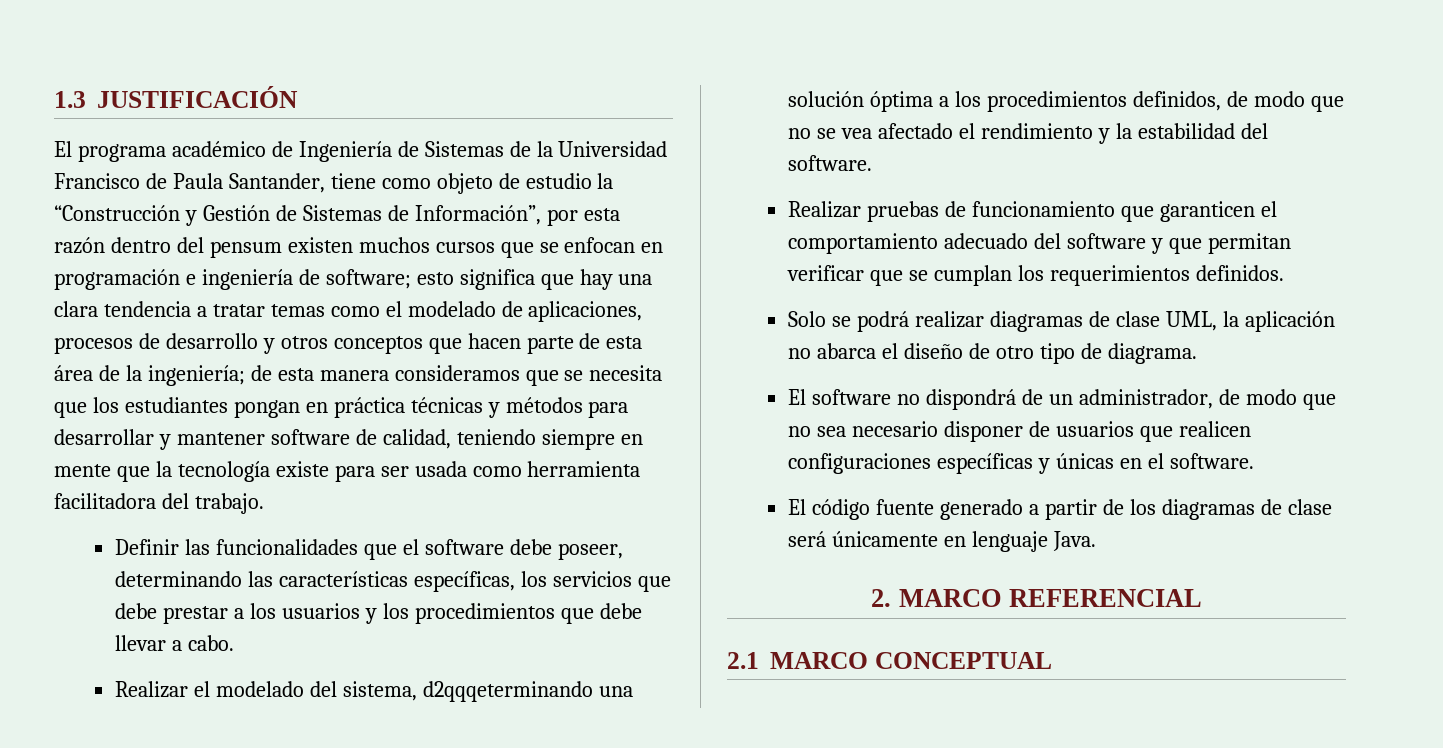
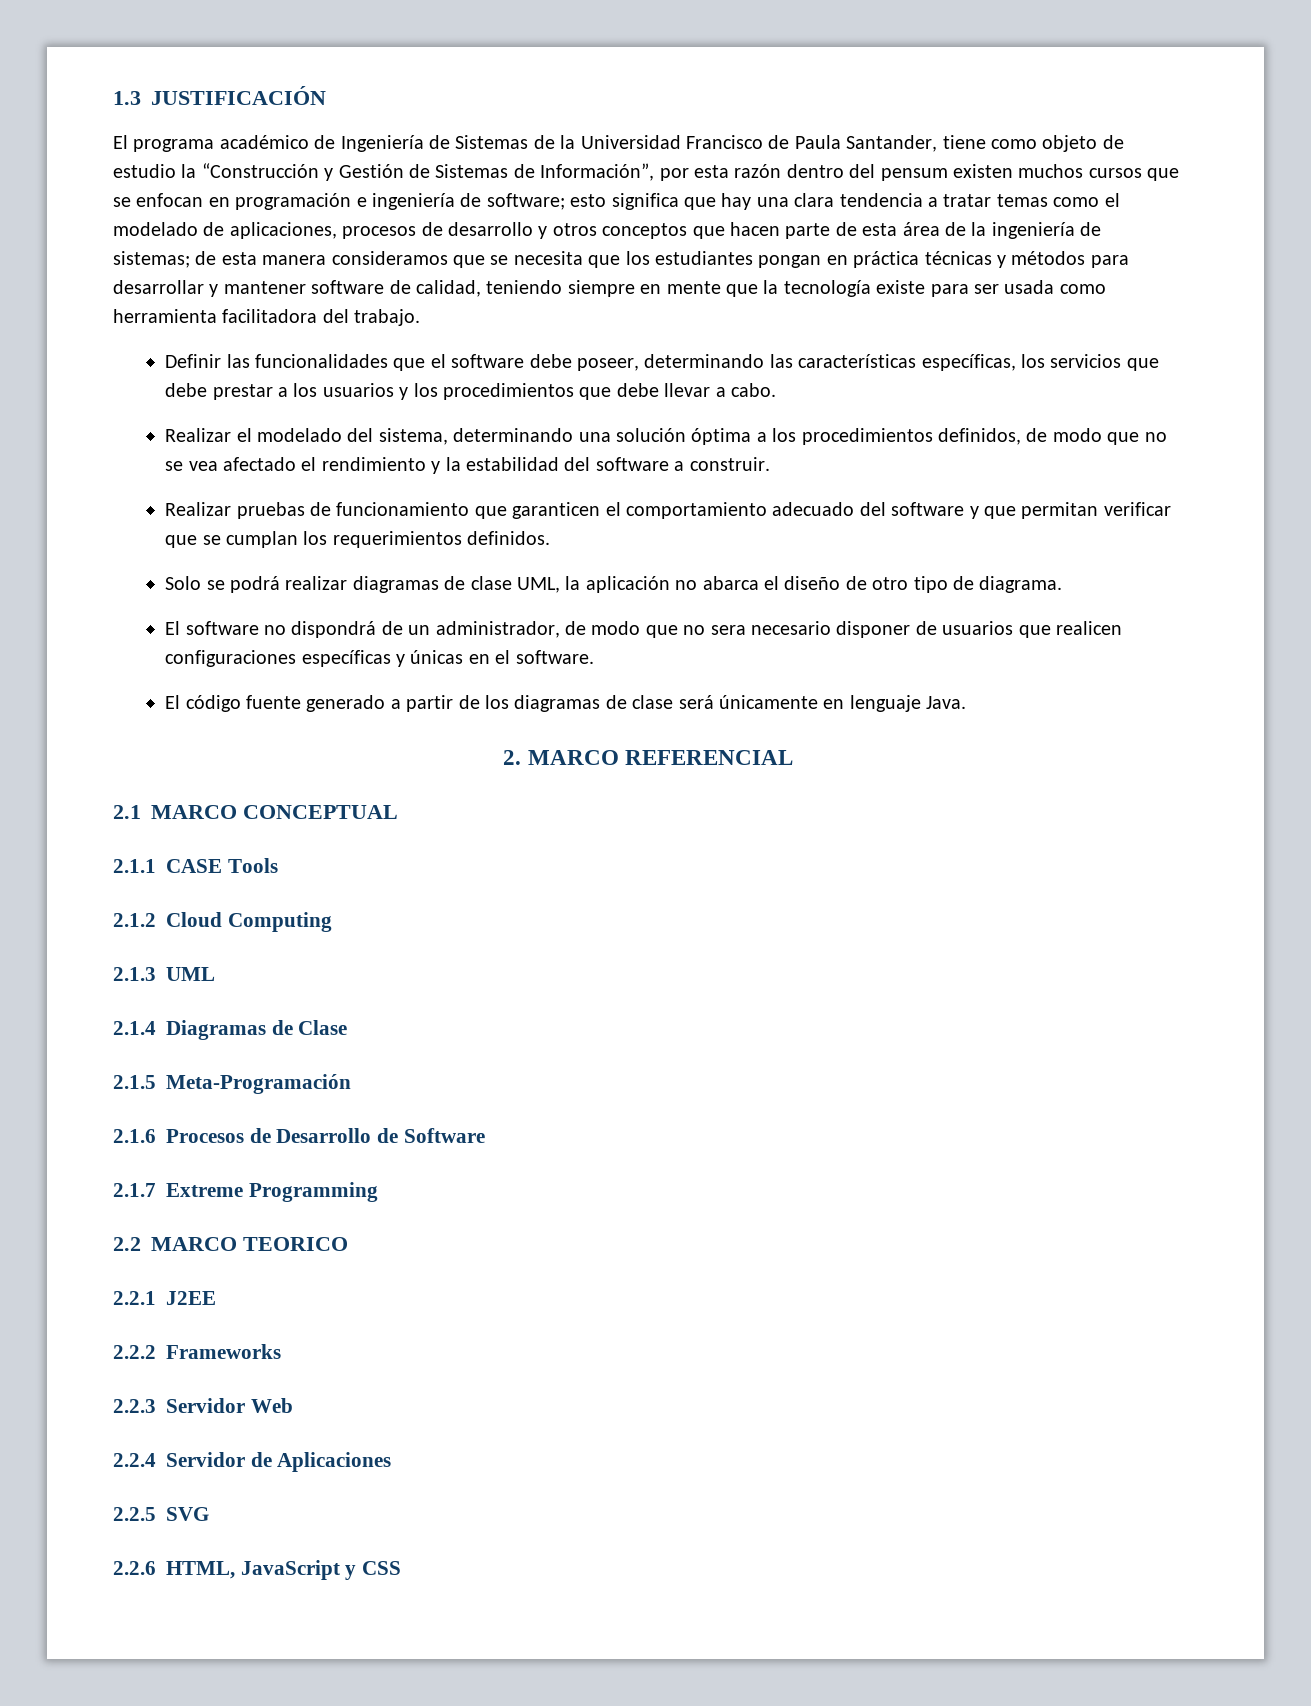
- esto significa que hay una clara tendencia a tratar temas como el modelado de aplicaciones, procesos de desarrollo y otros conceptos que hacen parte de esta área de la ingeniería;
+ esto significa que hay una clara tendencia a tratar temas como el modelado de aplicaciones, procesos de desarrollo y otros conceptos que hacen parte de esta área de la ingeniería de sistemas;
- Realizar el modelado del sistema, d2qqqeterminando una solución óptima a los procedimientos definidos, de modo que no se vea afectado el rendimiento y la estabilidad del software.
+ Realizar el modelado del sistema, determinando una solución óptima a los procedimientos definidos, de modo que no se vea afectado el rendimiento y la estabilidad del software a construir.
- El software no dispondrá de un administrador, de modo que no sea necesario disponer de usuarios que realicen configuraciones específicas y únicas en el software.
+ El software no dispondrá de un administrador, de modo que no sera necesario disponer de usuarios que realicen configuraciones específicas y únicas en el software.
+ 2.1.1 CASE Tools
+ 2.1.2 Cloud Computing
+ 2.1.3 UML
+ 2.1.4 Diagramas de Clase
+ 2.1.5 Meta-Programación
+ 2.1.6 Procesos de Desarrollo de Software
+ 2.1.7 Extreme Programming
+ 2.2 MARCO TEORICO
+ 2.2.1 J2EE
+ 2.2.2 Frameworks
+ 2.2.3 Servidor Web
+ 2.2.4 Servidor de Aplicaciones
+ 2.2.5 SVG
+ 2.2.6 HTML, JavaScript y CSS

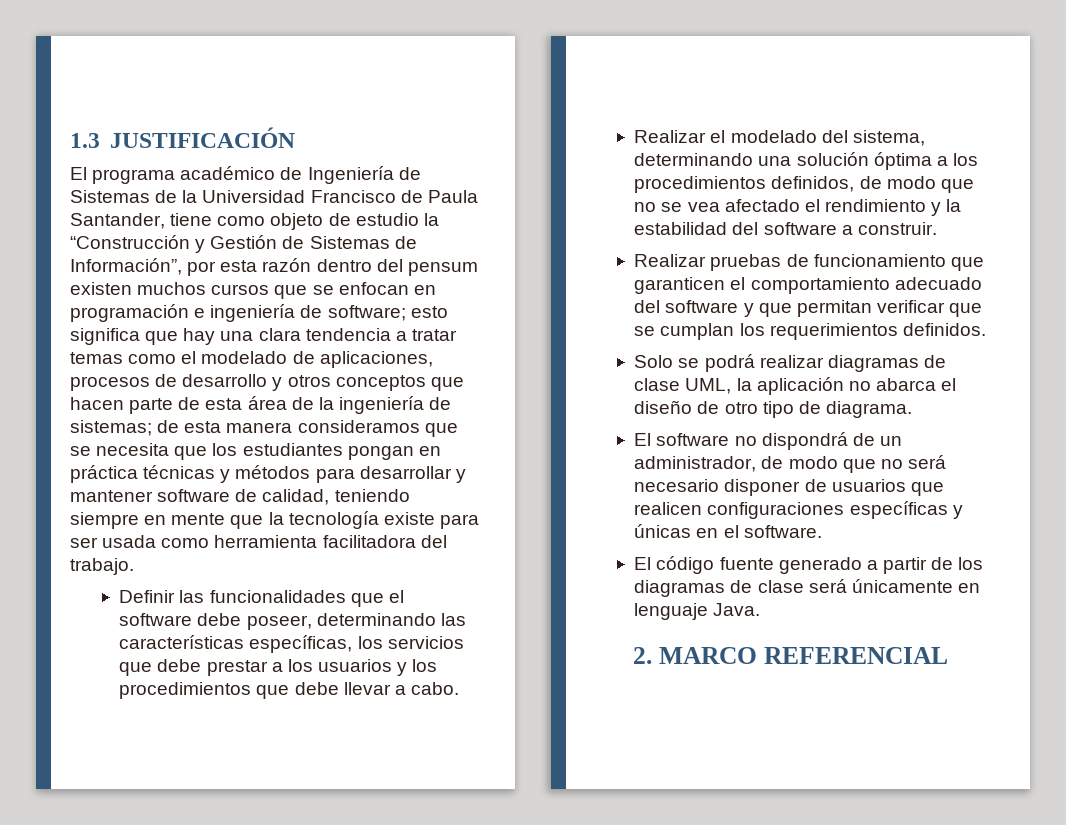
- El software no dispondrá de un administrador, de modo que no sera necesario disponer de usuarios que realicen configuraciones específicas y únicas en el software.
+ El software no dispondrá de un administrador, de modo que no será necesario disponer de usuarios que realicen configuraciones específicas y únicas en el software.
- 2.1 MARCO CONCEPTUAL
- 2.1.1 CASE Tools
- 2.1.2 Cloud Computing
- 2.1.3 UML
- 2.1.4 Diagramas de Clase
- 2.1.5 Meta-Programación
- 2.1.6 Procesos de Desarrollo de Software
- 2.1.7 Extreme Programming
- 2.2 MARCO TEORICO
- 2.2.1 J2EE
- 2.2.2 Frameworks
- 2.2.3 Servidor Web
- 2.2.4 Servidor de Aplicaciones
- 2.2.5 SVG
- 2.2.6 HTML, JavaScript y CSS

